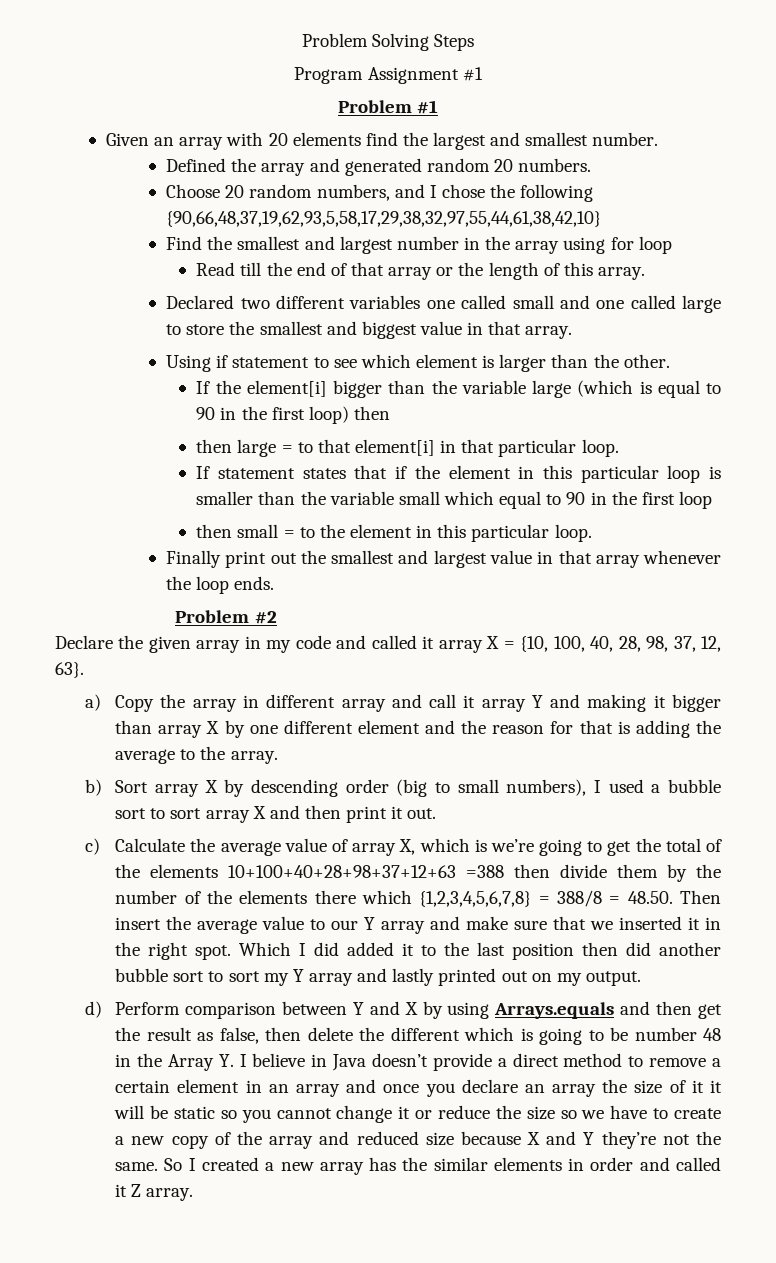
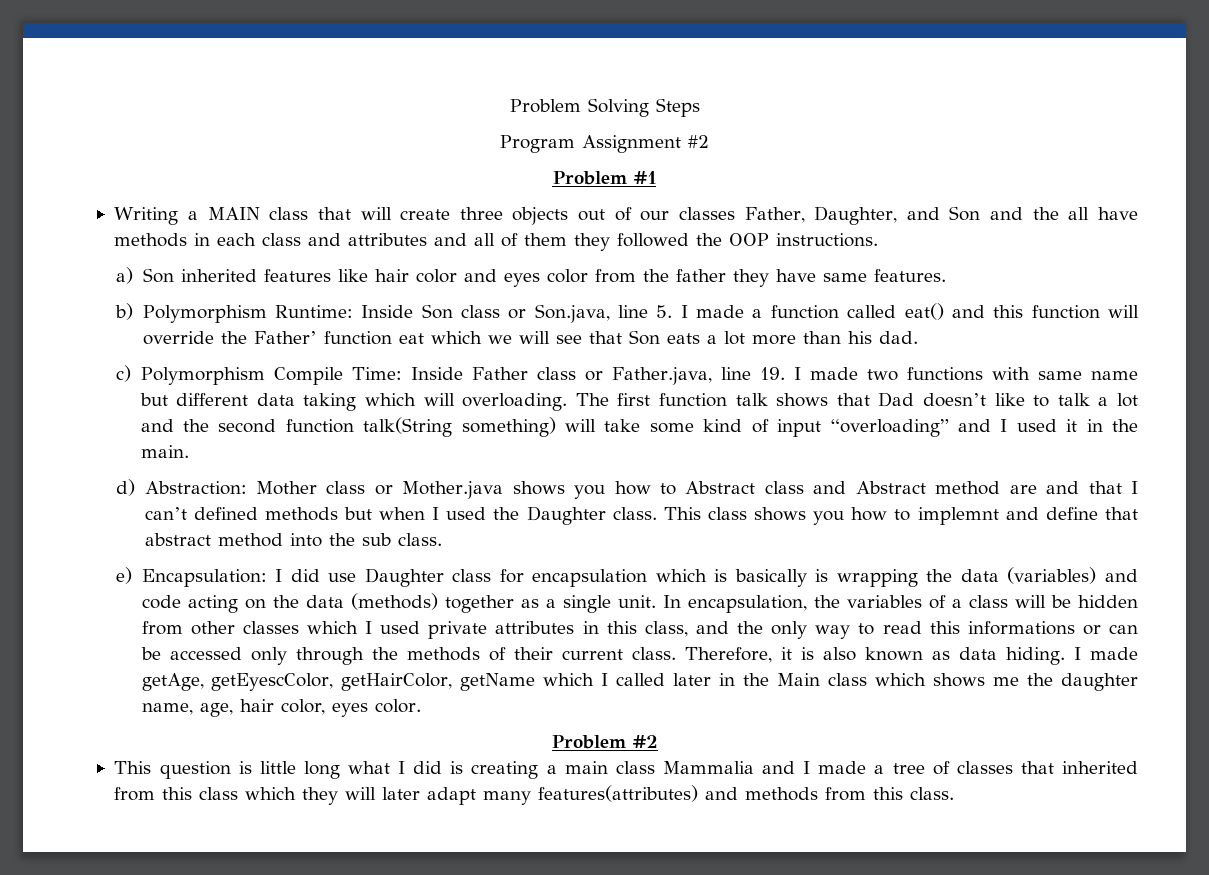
- Program Assignment #1
+ Program Assignment #2
- Given an array with 20 elements find the largest and smallest number.
- Defined the array and generated random 20 numbers.
- Choose 20 random numbers, and I chose the following {90,66,48,37,19,62,93,5,58,17,29,38,32,97,55,44,61,38,42,10}
- Find the smallest and largest number in the array using for loop
- Read till the end of that array or the length of this array.
- Declared two different variables one called small and one called large to store the smallest and biggest value in that array.
- Using if statement to see which element is larger than the other.
- If the element[i] bigger than the variable large (which is equal to 90 in the first loop) then
- then large = to that element[i] in that particular loop.
- If statement states that if the element in this particular loop is smaller than the variable small which equal to 90 in the first loop
- then small = to the element in this particular loop.
- Finally print out the smallest and largest value in that array whenever the loop ends.
+ Writing a MAIN class that will create three objects out of our classes Father, Daughter, and Son and the all have methods in each class and attributes and all of them they followed the OOP instructions.
+ a) Son inherited features like hair color and eyes color from the father they have same features.
+ b) Polymorphism Runtime: Inside Son class or Son.java, line 5. I made a function called eat() and this function will override the Father’ function eat which we will see that Son eats a lot more than his dad.
+ c) Polymorphism Compile Time: Inside Father class or Father.java, line 19. I made two functions with same name but different data taking which will overloading. The first function talk shows that Dad doesn’t like to talk a lot and the second function talk(String something) will take some kind of input “overloading” and I used it in the main.
+ d) Abstraction: Mother class or Mother.java shows you how to Abstract class and Abstract method are and that I can’t defined methods but when I used the Daughter class. This class shows you how to implemnt and define that abstract method into the sub class.
+ e) Encapsulation: I did use Daughter class for encapsulation which is basically is wrapping the data (variables) and code acting on the data (methods) together as a single unit. In encapsulation, the variables of a class will be hidden from other classes which I used private attributes in this class, and the only way to read this informations or can be accessed only through the methods of their current class. Therefore, it is also known as data hiding. I made getAge, getEyescColor, getHairColor, getName which I called later in the Main class which shows me the daughter name, age, hair color, eyes color.
  Problem #2
- Declare the given array in my code and called it array X = {10, 100, 40, 28, 98, 37, 12, 63}.
- a) Copy the array in different array and call it array Y and making it bigger than array X by one different element and the reason for that is adding the average to the array.
- b) Sort array X by descending order (big to small numbers), I used a bubble sort to sort array X and then print it out.
- c) Calculate the average value of array X, which is we’re going to get the total of the elements 10+100+40+28+98+37+12+63 =388 then divide them by the number of the elements there which {1,2,3,4,5,6,7,8} = 388/8 = 48.50. Then insert the average value to our Y array and make sure that we inserted it in the right spot. Which I did added it to the last position then did another bubble sort to sort my Y array and lastly printed out on my output.
- d) Perform comparison between Y and X by using Arrays.equals and then get the result as false, then delete the different which is going to be number 48 in the Array Y. I believe in Java doesn’t provide a direct method to remove a certain element in an array and once you declare an array the size of it it will be static so you cannot change it or reduce the size so we have to create a new copy of the array and reduced size because X and Y they’re not the same. So I created a new array has the similar elements in order and called it Z array.
+ This question is little long what I did is creating a main class Mammalia and I made a tree of classes that inherited from this class which they will later adapt many features(attributes) and methods from this class.

